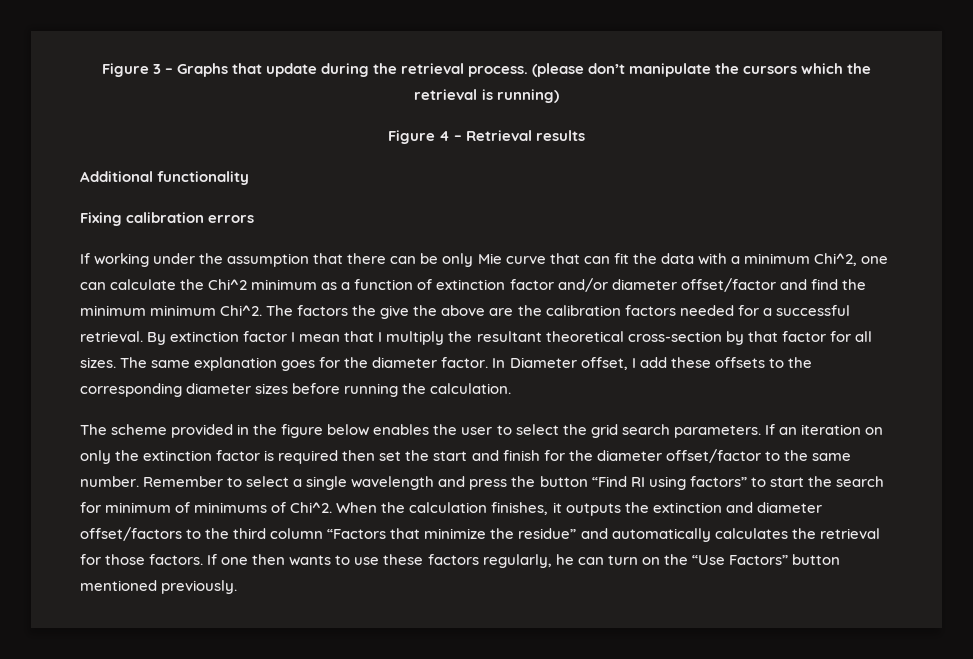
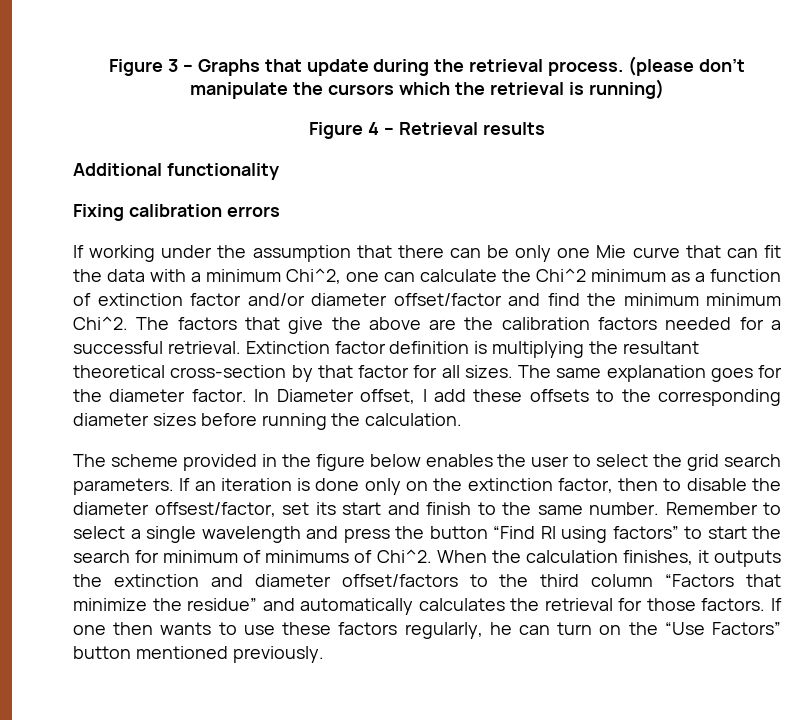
- If working under the assumption that there can be only Mie curve that can fit the data with a minimum Chi^2, one can calculate the Chi^2 minimum as a function of extinction factor and/or diameter offset/factor and find the minimum minimum Chi^2.
+ If working under the assumption that there can be only one Mie curve that can fit the data with a minimum Chi^2, one can calculate the Chi^2 minimum as a function of extinction factor and/or diameter offset/factor and find the minimum minimum Chi^2.
- The factors the give the above are the calibration factors needed for a successful retrieval.
+ The factors that give the above are the calibration factors needed for a successful retrieval.
- By extinction factor I mean that I multiply the resultant theoretical cross-section by that factor for all sizes.
+ Extinction factor definition is multiplying the resultant theoretical cross-section by that factor for all sizes.
- If an iteration on only the extinction factor is required then set the start and finish for the diameter offset/factor to the same number.
+ If an iteration is done only on the extinction factor, then to disable the diameter offsest/factor, set its start and finish to the same number.

